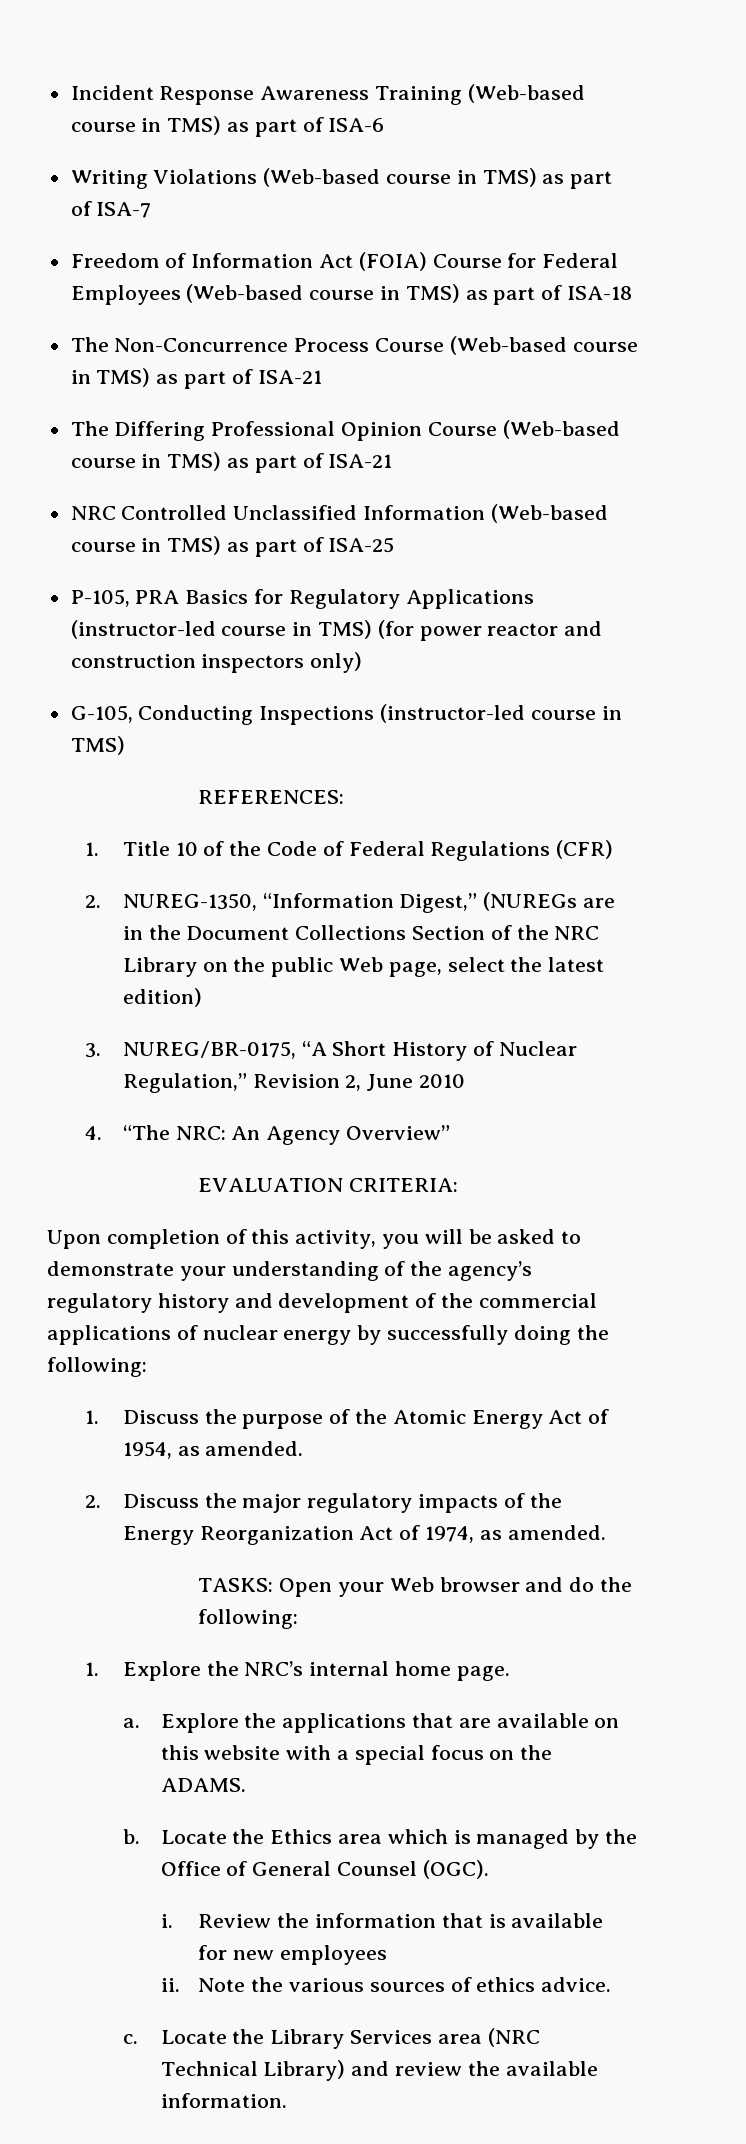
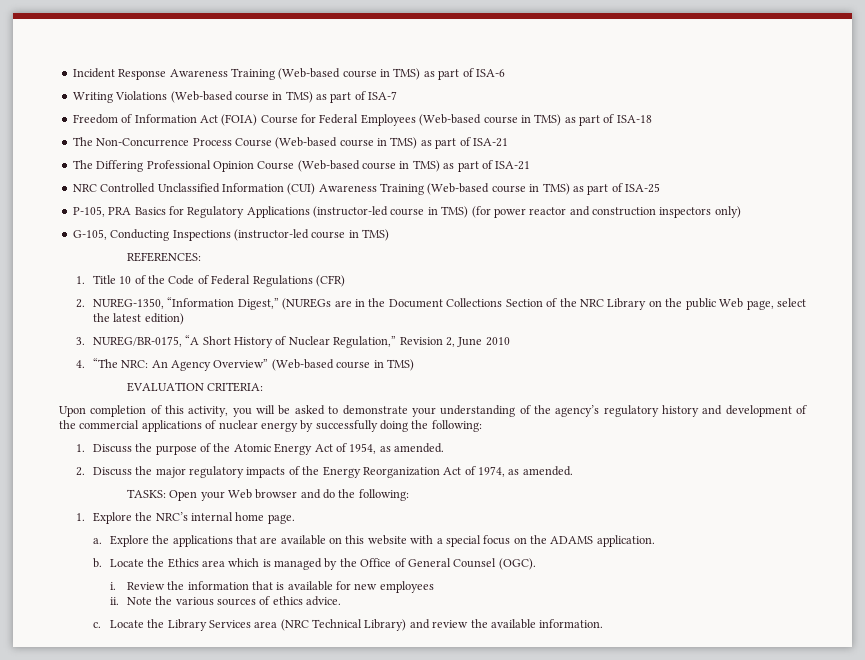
- NRC Controlled Unclassified Information (Web-based course in TMS) as part of ISA-25
+ NRC Controlled Unclassified Information (CUI) Awareness Training (Web-based course in TMS) as part of ISA-25
- 4. “The NRC: An Agency Overview”
+ 4. “The NRC: An Agency Overview” (Web-based course in TMS)
- Explore the applications that are available on this website with a special focus on the ADAMS.
+ Explore the applications that are available on this website with a special focus on the ADAMS application.

